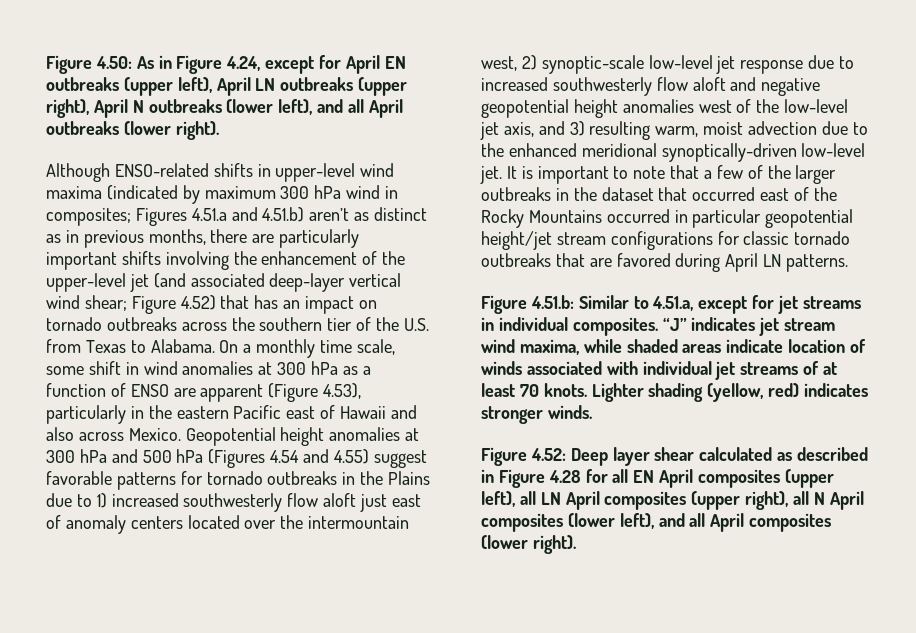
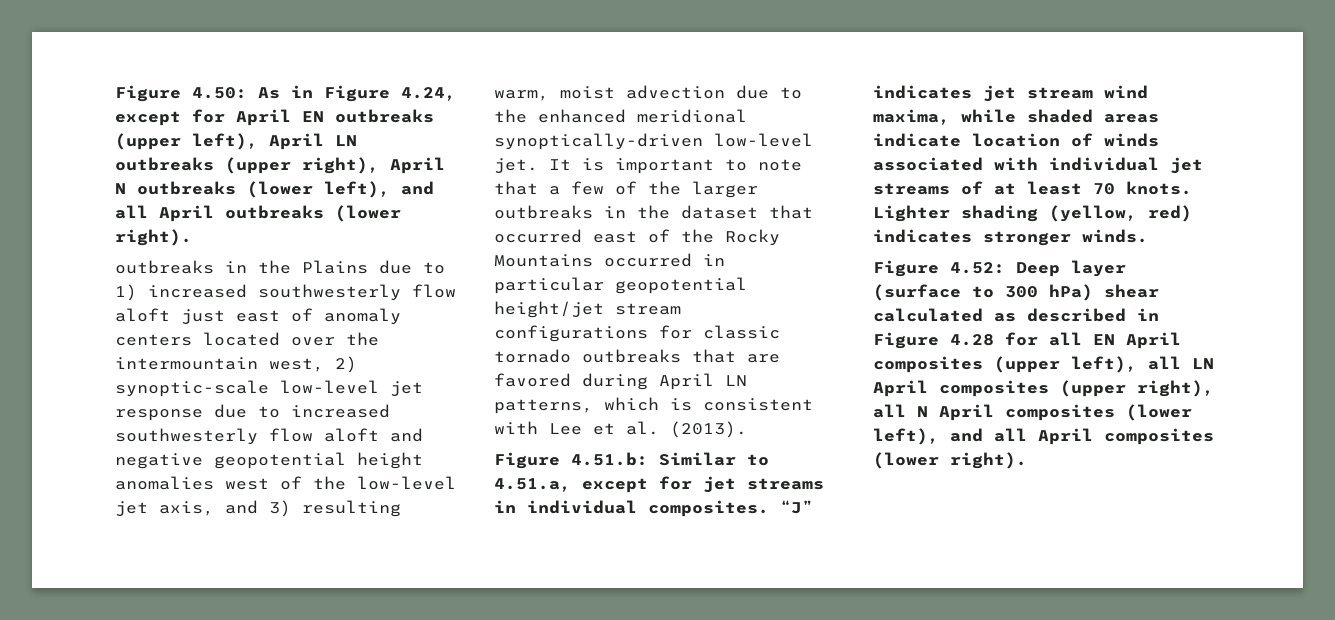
- Although ENSO-related shifts in upper-level wind maxima (indicated by maximum 300 hPa wind in composites; Figures 4.51.a and 4.51.b) aren’t as distinct as in previous months, there are particularly important shifts involving the enhancement of the upper-level jet (and associated deep-layer vertical wind shear; Figure 4.52) that has an impact on tornado outbreaks across the southern tier of the U.S. from Texas to Alabama. On a monthly time scale, some shift in wind anomalies at 300 hPa as a function of ENSO are apparent (Figure 4.53), particularly in the eastern Pacific east of Hawaii and also across Mexico. Geopotential height anomalies at 300 hPa and 500 hPa (Figures 4.54 and 4.55) suggest favorable patterns for tornado outbreaks in the Plains due to 1) increased southwesterly flow aloft just east of anomaly centers located over the intermountain west, 2) synoptic-scale low-level jet response due to increased southwesterly flow aloft and negative geopotential height anomalies west of the low-level jet axis, and 3) resulting warm, moist advection due to the enhanced meridional synoptically-driven low-level jet.
+ outbreaks in the Plains due to 1) increased southwesterly flow aloft just east of anomaly centers located over the intermountain west, 2) synoptic-scale low-level jet response due to increased southwesterly flow aloft and negative geopotential height anomalies west of the low-level jet axis, and 3) resulting warm, moist advection due to the enhanced meridional synoptically-driven low-level jet.
- It is important to note that a few of the larger outbreaks in the dataset that occurred east of the Rocky Mountains occurred in particular geopotential height/jet stream configurations for classic tornado outbreaks that are favored during April LN patterns.
+ It is important to note that a few of the larger outbreaks in the dataset that occurred east of the Rocky Mountains occurred in particular geopotential height/jet stream configurations for classic tornado outbreaks that are favored during April LN patterns, which is consistent with Lee et al. (2013).
- Figure 4.52: Deep layer shear calculated as described in Figure 4.28 for all EN April composites (upper left), all LN April composites (upper right), all N April composites (lower left), and all April composites (lower right).
+ Figure 4.52: Deep layer (surface to 300 hPa) shear calculated as described in Figure 4.28 for all EN April composites (upper left), all LN April composites (upper right), all N April composites (lower left), and all April composites (lower right).

